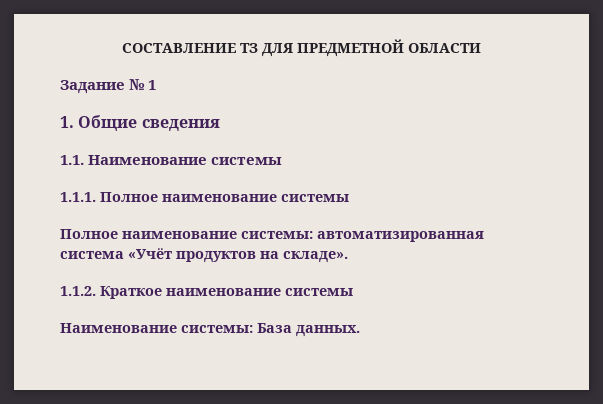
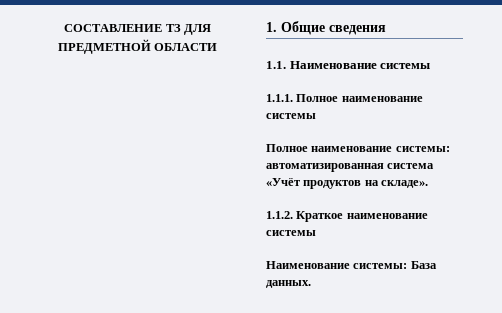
- Задание № 1

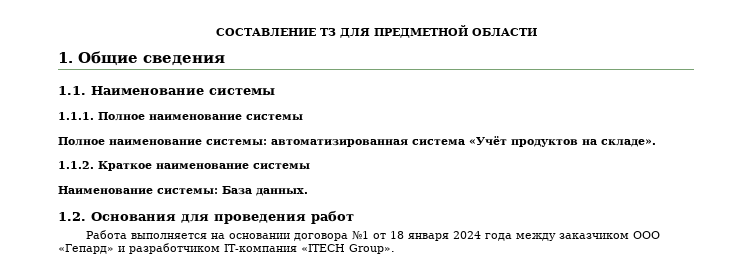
+ 1.2. Основания для проведения работ
+ Работа выполняется на основании договора №1 от 18 января 2024 года между заказчиком ООО «Гепард» и разработчиком IT-компания «ITECH Group».

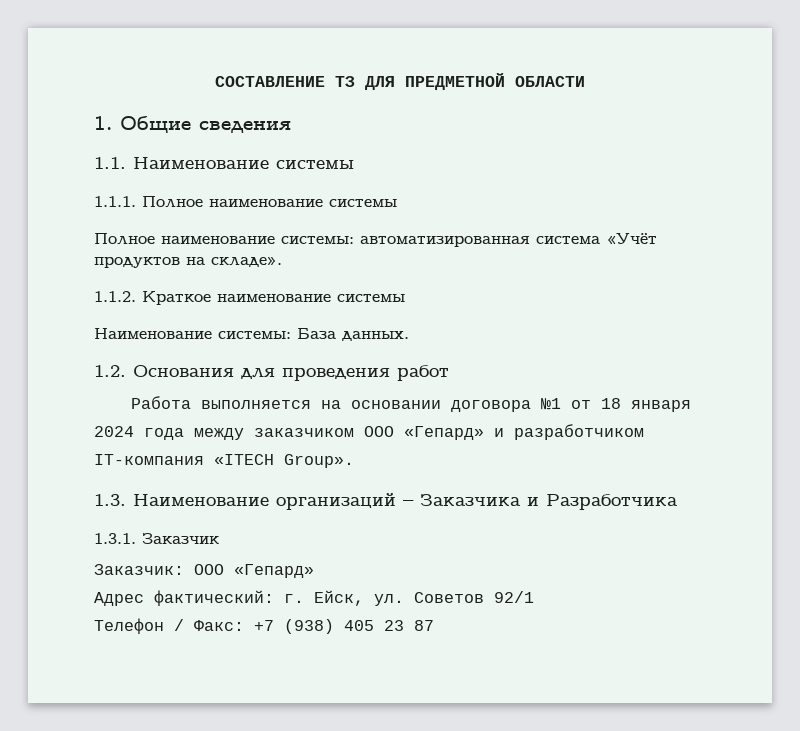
+ 1.3. Наименование организаций – Заказчика и Разработчика
+ 1.3.1. Заказчик
+ Заказчик: ООО «Гепард»
+ Адрес фактический: г. Ейск, ул. Советов 92/1
+ Телефон / Факс: +7 (938) 405 23 87

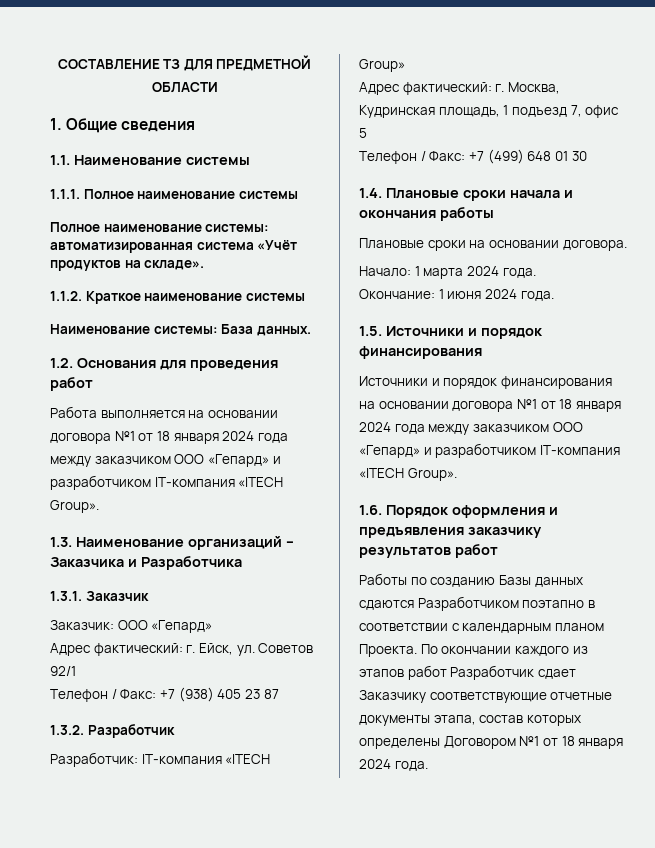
+ 1.3.2. Разработчик
+ Разработчик: IT-компания «ITECH Group»
+ Адрес фактический: г. Москва, Кудринская площадь, 1 подъезд 7, офис 5
+ Телефон / Факс: +7 (499) 648 01 30
+ 1.4. Плановые сроки начала и окончания работы
+ Плановые сроки на основании договора.
+ Начало: 1 марта 2024 года.
+ Окончание: 1 июня 2024 года.
+ 1.5. Источники и порядок финансирования
+ Источники и порядок финансирования на основании договора №1 от 18 января 2024 года между заказчиком ООО «Гепард» и разработчиком IT-компания «ITECH Group».
+ 1.6. Порядок оформления и предъявления заказчику результатов работ
+ Работы по созданию Базы данных сдаются Разработчиком поэтапно в соответствии с календарным планом Проекта. По окончании каждого из этапов работ Разработчик сдает Заказчику соответствующие отчетные документы этапа, состав которых определены Договором №1 от 18 января 2024 года.

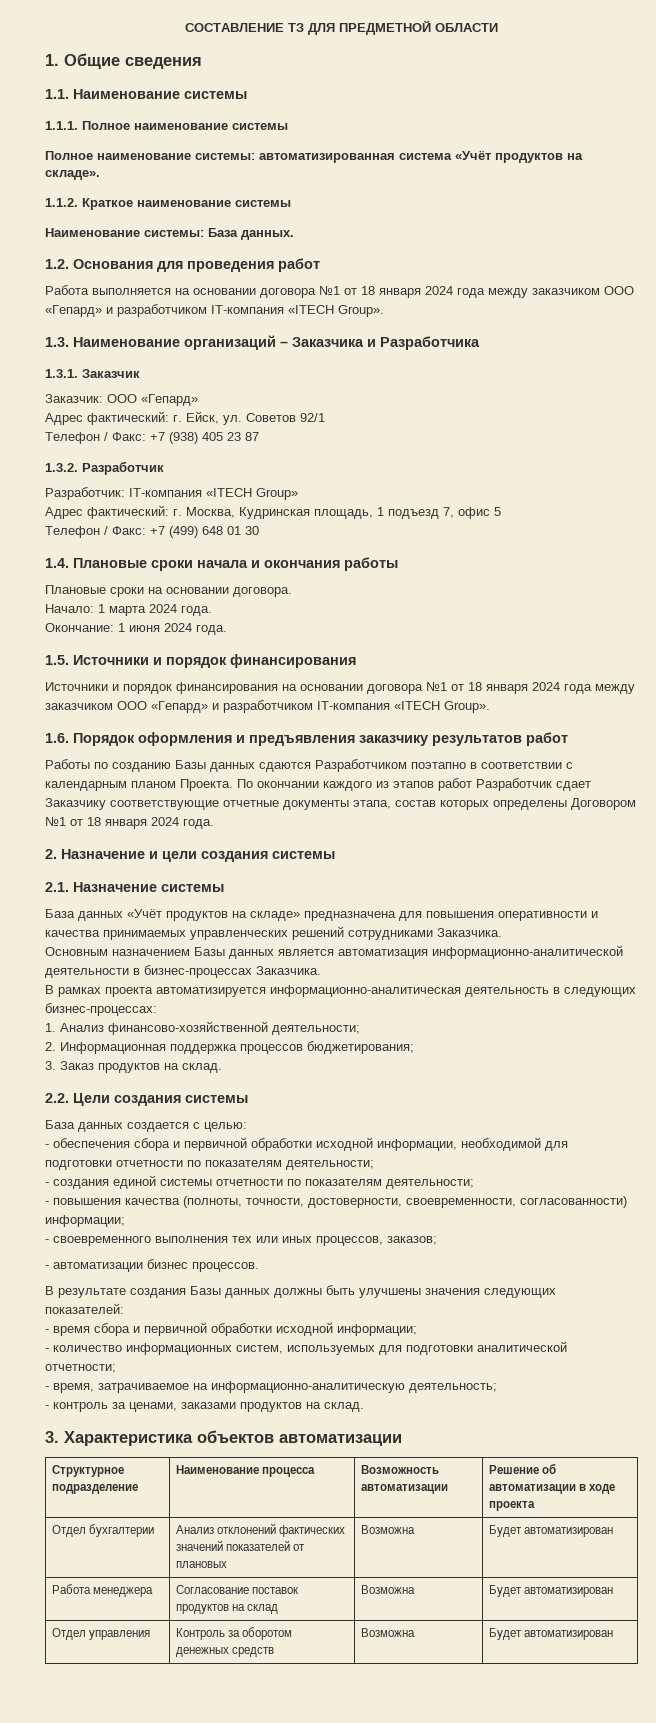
+ 2. Назначение и цели создания системы
+ 2.1. Назначение системы
+ База данных «Учёт продуктов на складе» предназначена для повышения оперативности и качества принимаемых управленческих решений сотрудниками Заказчика.
+ Основным назначением Базы данных является автоматизация информационно-аналитической деятельности в бизнес-процессах Заказчика.
+ В рамках проекта автоматизируется информационно-аналитическая деятельность в следующих бизнес-процессах:
+ 1. Анализ финансово-хозяйственной деятельности;
+ 2. Информационная поддержка процессов бюджетирования;
+ 3. Заказ продуктов на склад.
+ 2.2. Цели создания системы
+ База данных создается с целью:
+ - обеспечения сбора и первичной обработки исходной информации, необходимой для подготовки отчетности по показателям деятельности;
+ - создания единой системы отчетности по показателям деятельности;
+ - повышения качества (полноты, точности, достоверности, своевременности, согласованности) информации;
+ - своевременного выполнения тех или иных процессов, заказов;
+ - автоматизации бизнес процессов.
+ В результате создания Базы данных должны быть улучшены значения следующих показателей:
+ - время сбора и первичной обработки исходной информации;
+ - количество информационных систем, используемых для подготовки аналитической отчетности;
+ - время, затрачиваемое на информационно-аналитическую деятельность;
+ - контроль за ценами, заказами продуктов на склад.
+ 3. Характеристика объектов автоматизации
+ Структурное подразделение | Наименование процесса | Возможность автоматизации | Решение об автоматизации в ходе проекта
+ Отдел бухгалтерии | Анализ отклонений фактических значений показателей от плановых | Возможна | Будет автоматизирован
+ Работа менеджера | Согласование поставок продуктов на склад | Возможна | Будет автоматизирован
+ Отдел управления | Контроль за оборотом денежных средств | Возможна | Будет автоматизирован

